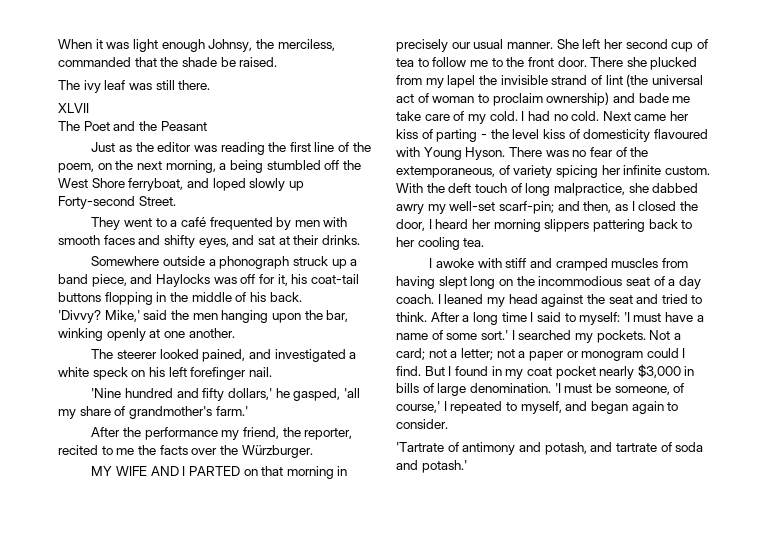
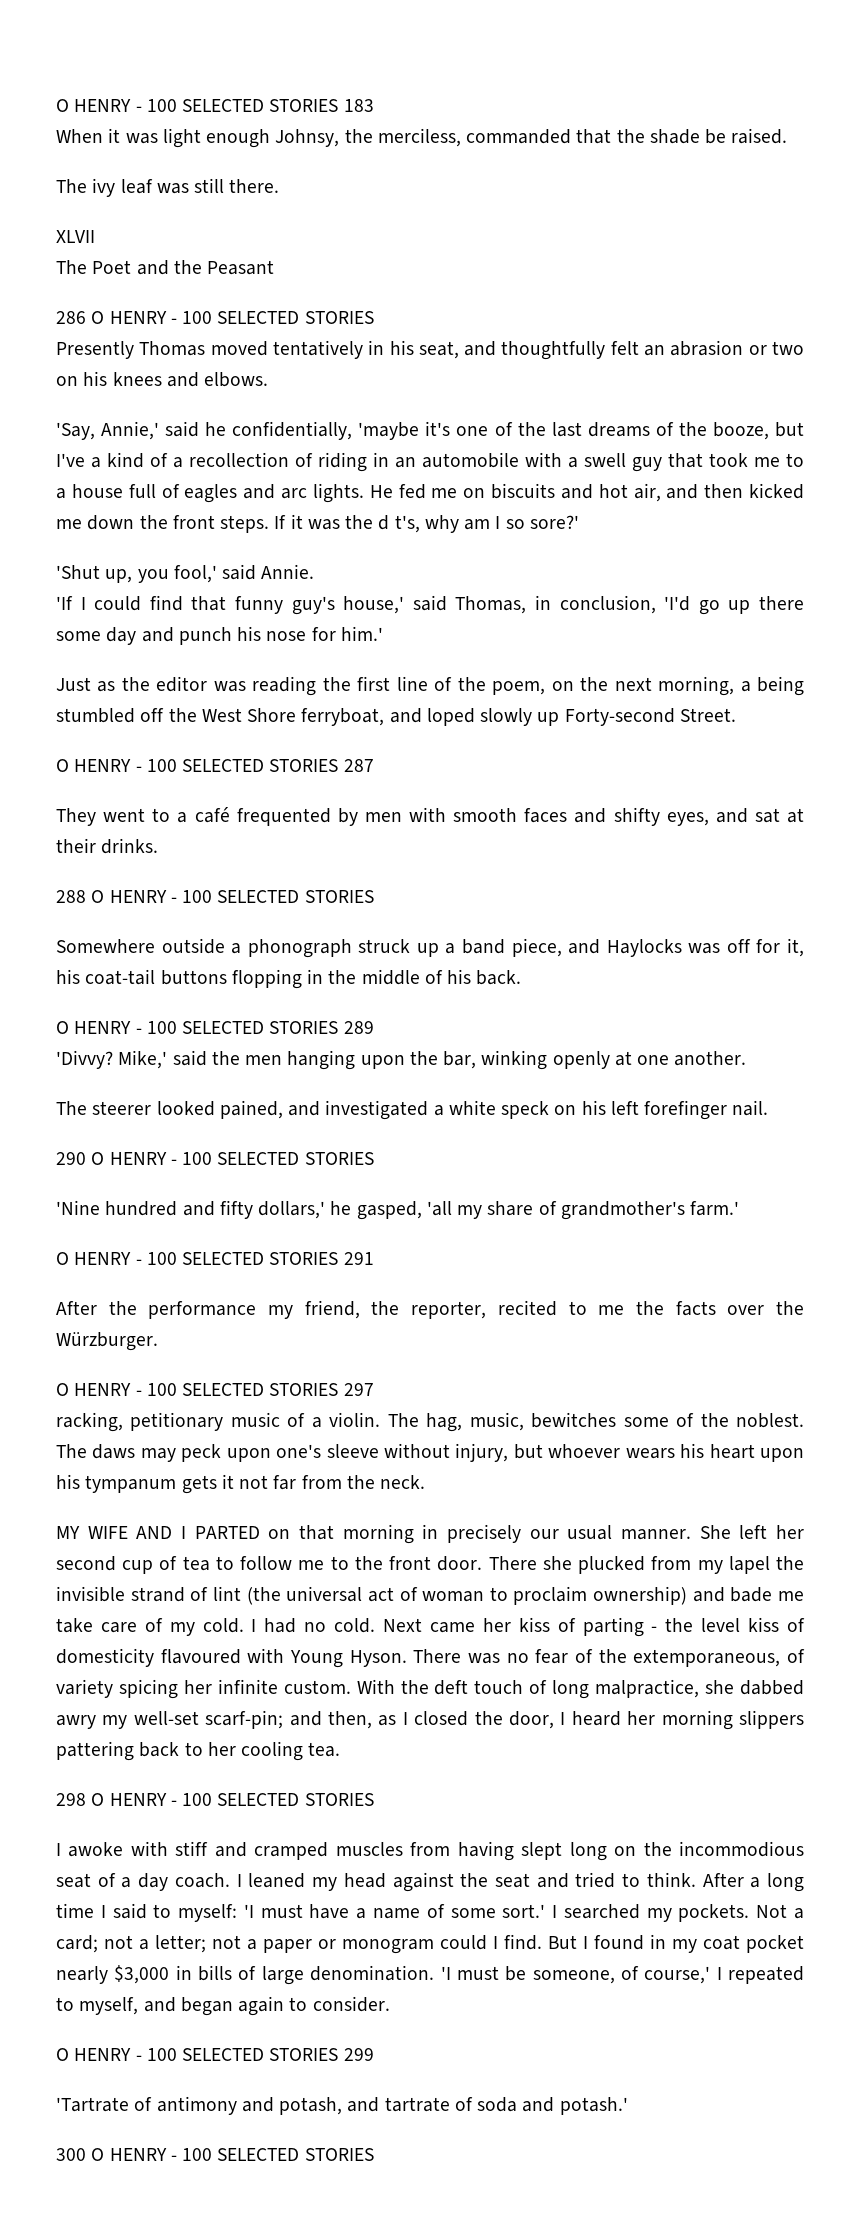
+ O HENRY - 100 SELECTED STORIES 183
+ 286 O HENRY - 100 SELECTED STORIES
+ Presently Thomas moved tentatively in his seat, and thoughtfully felt an abrasion or two on his knees and elbows.
+ 'Say, Annie,' said he confidentially, 'maybe it's one of the last dreams of the booze, but I've a kind of a recollection of riding in an automobile with a swell guy that took me to a house full of eagles and arc lights. He fed me on biscuits and hot air, and then kicked me down the front steps. If it was the d t's, why am I so sore?'
+ 'Shut up, you fool,' said Annie.
+ 'If I could find that funny guy's house,' said Thomas, in conclusion, 'I'd go up there some day and punch his nose for him.'
+ O HENRY - 100 SELECTED STORIES 287
+ 288 O HENRY - 100 SELECTED STORIES
+ O HENRY - 100 SELECTED STORIES 289
+ 290 O HENRY - 100 SELECTED STORIES
+ O HENRY - 100 SELECTED STORIES 291
+ O HENRY - 100 SELECTED STORIES 297
+ racking, petitionary music of a violin. The hag, music, bewitches some of the noblest. The daws may peck upon one's sleeve without injury, but whoever wears his heart upon his tympanum gets it not far from the neck.
+ 298 O HENRY - 100 SELECTED STORIES
+ O HENRY - 100 SELECTED STORIES 299
+ 300 O HENRY - 100 SELECTED STORIES

